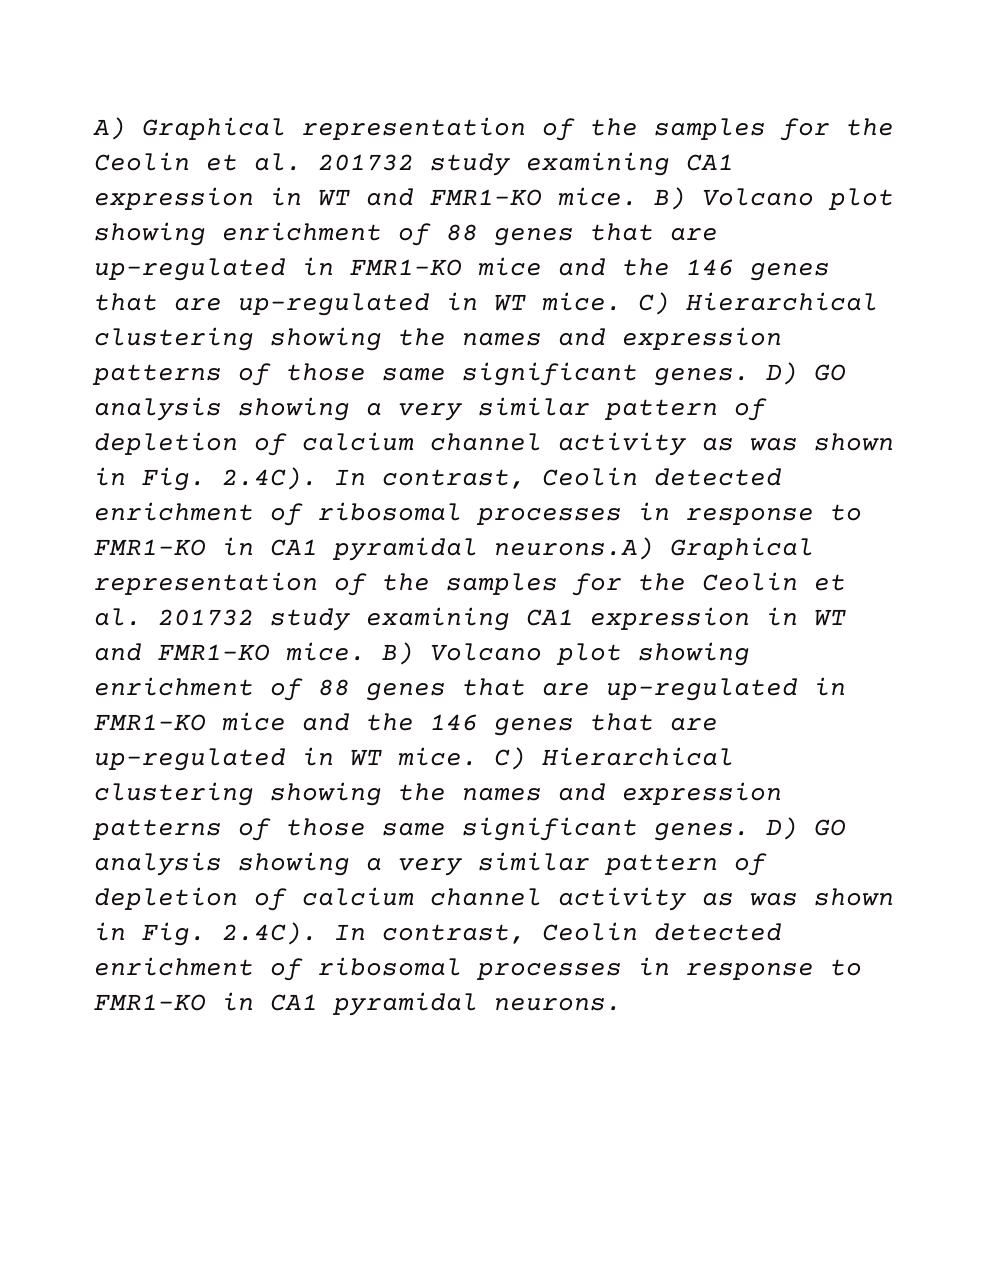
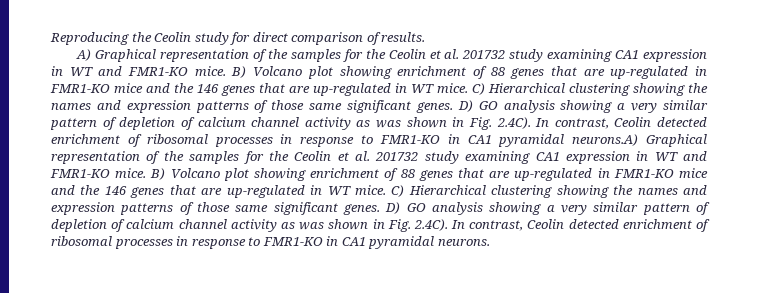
+ Reproducing the Ceolin study for direct comparison of results.

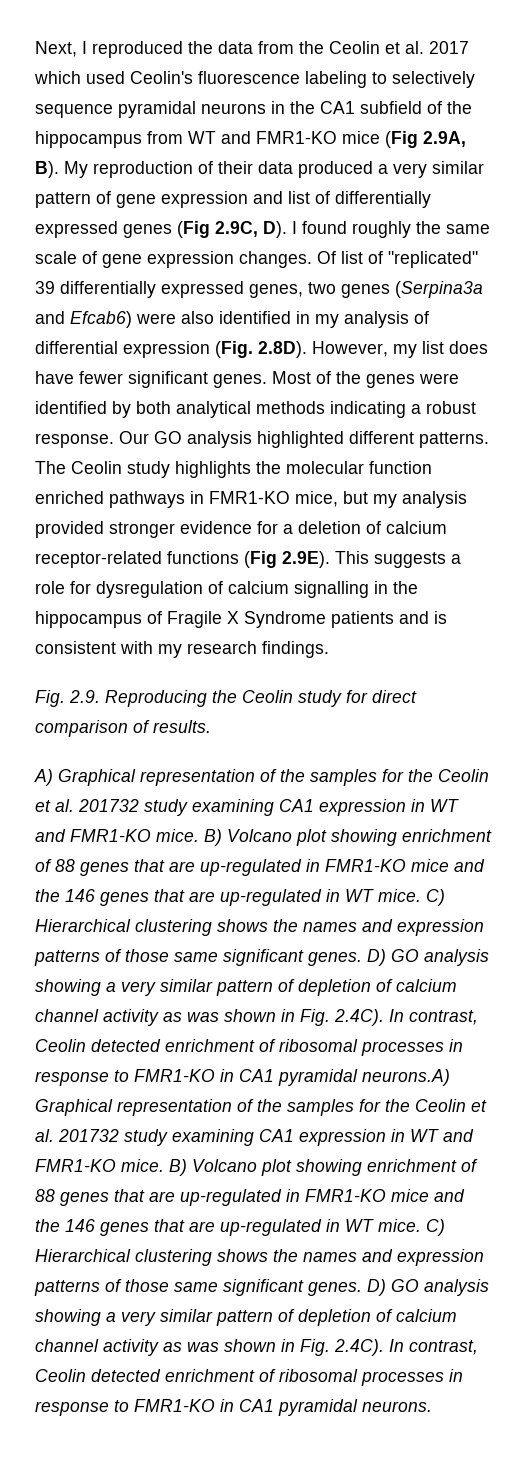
- Reproducing the Ceolin study for direct comparison of results.
+ Next, I reproduced the data from the Ceolin et al. 2017 which used Ceolin's fluorescence labeling to selectively sequence pyramidal neurons in the CA1 subfield of the hippocampus from WT and FMR1-KO mice (Fig 2.9A, B). My reproduction of their data produced a very similar pattern of gene expression and list of differentially expressed genes (Fig 2.9C, D). I found roughly the same scale of gene expression changes. Of list of "replicated" 39 differentially expressed genes, two genes (Serpina3a and Efcab6) were also identified in my analysis of differential expression (Fig. 2.8D). However, my list does have fewer significant genes. Most of the genes were identified by both analytical methods indicating a robust response. Our GO analysis highlighted different patterns. The Ceolin study highlights the molecular function enriched pathways in FMR1-KO mice, but my analysis provided stronger evidence for a deletion of calcium receptor-related functions (Fig 2.9E). This suggests a role for dysregulation of calcium signalling in the hippocampus of Fragile X Syndrome patients and is consistent with my research findings.
+ Fig. 2.9. Reproducing the Ceolin study for direct comparison of results.
- A) Graphical representation of the samples for the Ceolin et al. 201732 study examining CA1 expression in WT and FMR1-KO mice. B) Volcano plot showing enrichment of 88 genes that are up-regulated in FMR1-KO mice and the 146 genes that are up-regulated in WT mice. C) Hierarchical clustering showing the names and expression patterns of those same significant genes.
+ A) Graphical representation of the samples for the Ceolin et al. 201732 study examining CA1 expression in WT and FMR1-KO mice. B) Volcano plot showing enrichment of 88 genes that are up-regulated in FMR1-KO mice and the 146 genes that are up-regulated in WT mice. C) Hierarchical clustering shows the names and expression patterns of those same significant genes.
- D) GO analysis showing a very similar pattern of depletion of calcium channel activity as was shown in Fig. 2.4C). In contrast, Ceolin detected enrichment of ribosomal processes in response to FMR1-KO in CA1 pyramidal neurons.A) Graphical representation of the samples for the Ceolin et al. 201732 study examining CA1 expression in WT and FMR1-KO mice. B) Volcano plot showing enrichment of 88 genes that are up-regulated in FMR1-KO mice and the 146 genes that are up-regulated in WT mice. C) Hierarchical clustering showing the names and expression patterns of those same significant genes.
+ D) GO analysis showing a very similar pattern of depletion of calcium channel activity as was shown in Fig. 2.4C). In contrast, Ceolin detected enrichment of ribosomal processes in response to FMR1-KO in CA1 pyramidal neurons.A) Graphical representation of the samples for the Ceolin et al. 201732 study examining CA1 expression in WT and FMR1-KO mice. B) Volcano plot showing enrichment of 88 genes that are up-regulated in FMR1-KO mice and the 146 genes that are up-regulated in WT mice. C) Hierarchical clustering shows the names and expression patterns of those same significant genes.

